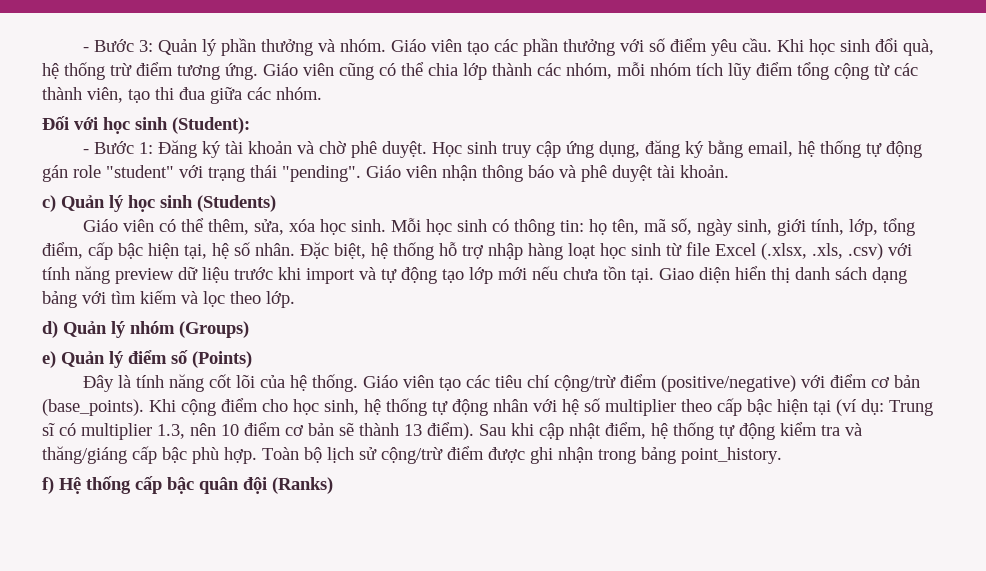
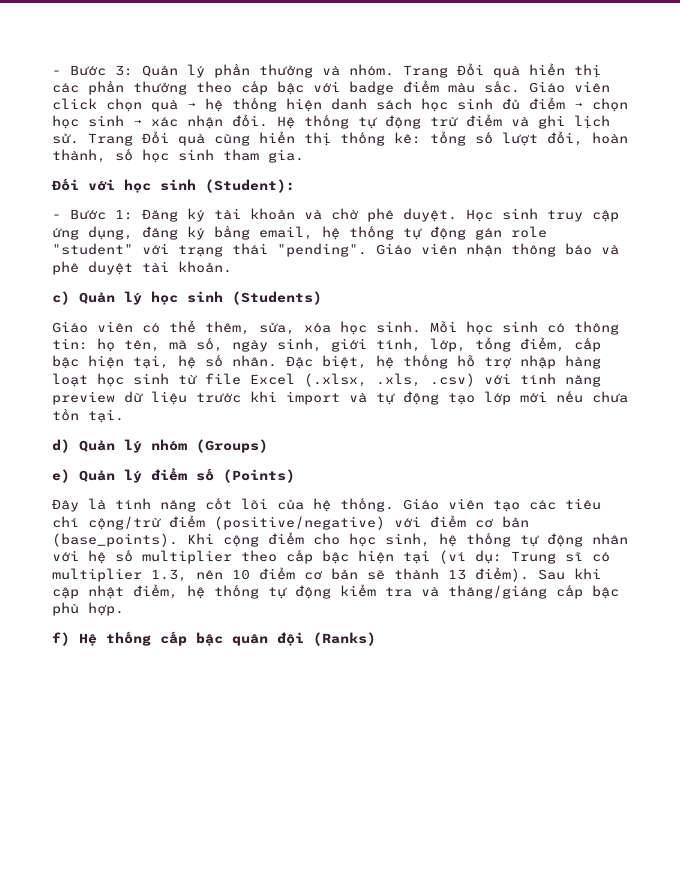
- Giáo viên tạo các phần thưởng với số điểm yêu cầu. Khi học sinh đổi quà, hệ thống trừ điểm tương ứng. Giáo viên cũng có thể chia lớp thành các nhóm, mỗi nhóm tích lũy điểm tổng cộng từ các thành viên, tạo thi đua giữa các nhóm.
+ Trang Đổi quà hiển thị các phần thưởng theo cấp bậc với badge điểm màu sắc. Giáo viên click chọn quà → hệ thống hiện danh sách học sinh đủ điểm → chọn học sinh → xác nhận đổi. Hệ thống tự động trừ điểm và ghi lịch sử. Trang Đổi quà cũng hiển thị thống kê: tổng số lượt đổi, hoàn thành, số học sinh tham gia.
- Giao diện hiển thị danh sách dạng bảng với tìm kiếm và lọc theo lớp.
- Toàn bộ lịch sử cộng/trừ điểm được ghi nhận trong bảng point_history.

